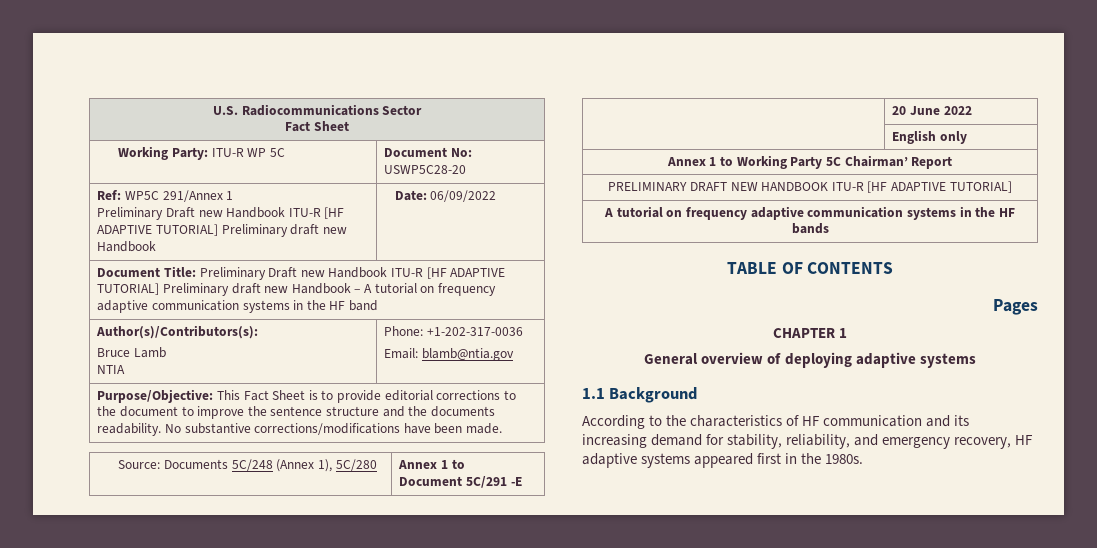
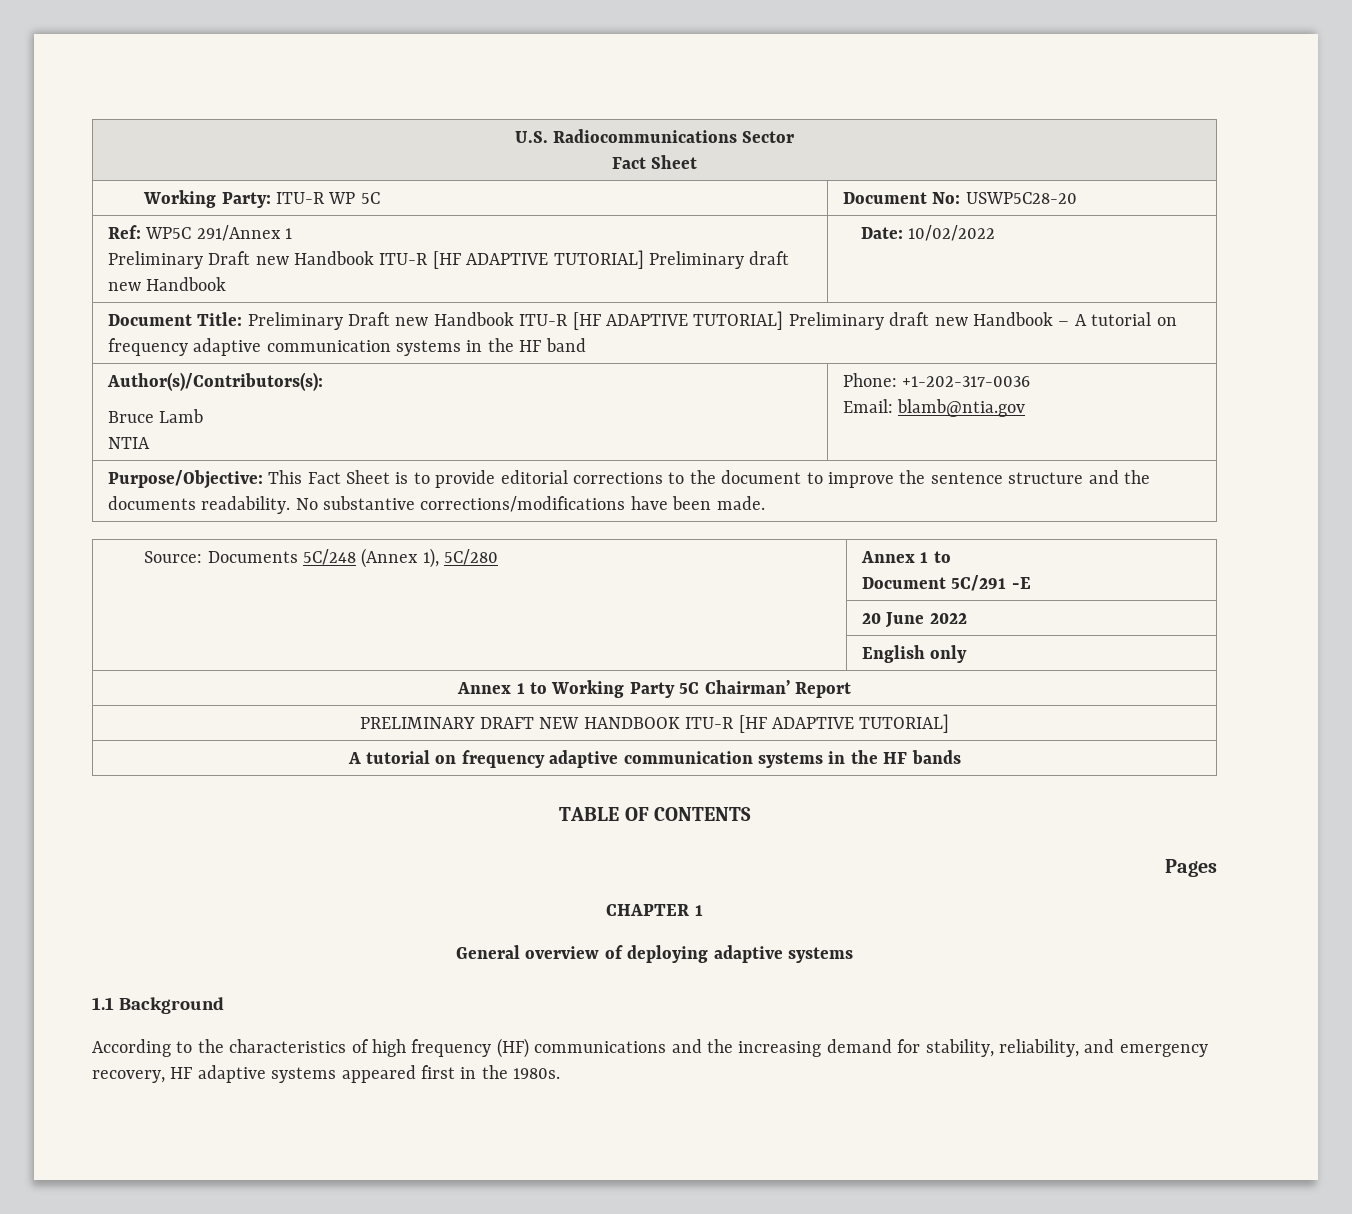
  Ref: WP5C 291/Annex 1
- Preliminary Draft new Handbook ITU-R [HF ADAPTIVE TUTORIAL] Preliminary draft new Handbook | Date: 06/09/2022
+ Preliminary Draft new Handbook ITU-R [HF ADAPTIVE TUTORIAL] Preliminary draft new Handbook | Date: 10/02/2022
- According to the characteristics of HF communication and its increasing demand for stability, reliability, and emergency recovery, HF adaptive systems appeared first in the 1980s.
+ According to the characteristics of high frequency (HF) communications and the increasing demand for stability, reliability, and emergency recovery, HF adaptive systems appeared first in the 1980s.

